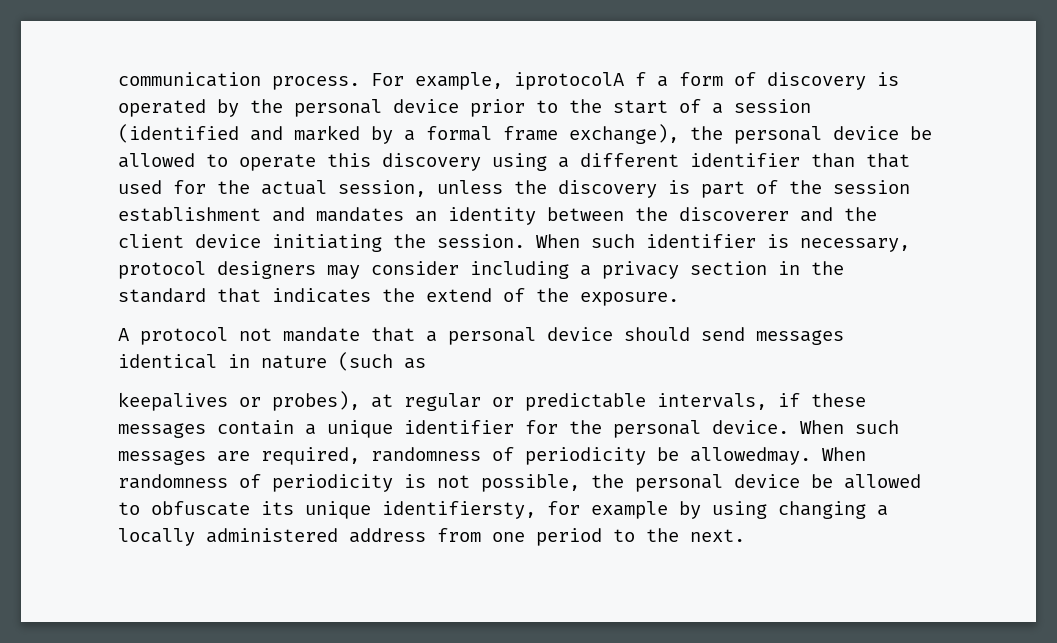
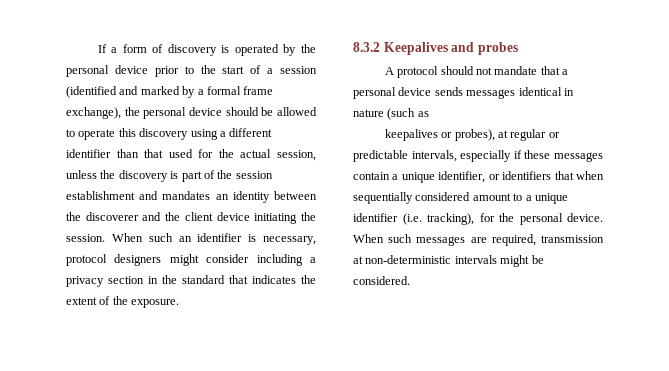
- communication process. For example, iprotocolA f a form of discovery is operated by the personal device prior to the start of a session (identified and marked by a formal frame exchange), the personal device be allowed to operate this discovery using a different identifier than that used for the actual session, unless the discovery is part of the session establishment and mandates an identity between the discoverer and the client device initiating the session.
+ If a form of discovery is operated by the personal device prior to the start of a session (identified and marked by a formal frame exchange), the personal device should be allowed to operate this discovery using a different identifier than that used for the actual session, unless the discovery is part of the session establishment and mandates an identity between the discoverer and the client device initiating the session.
- When such identifier is necessary, protocol designers may consider including a privacy section in the standard that indicates the extend of the exposure.
+ When such an identifier is necessary, protocol designers might consider including a privacy section in the standard that indicates the extent of the exposure.
+ 8.3.2 Keepalives and probes
- A protocol not mandate that a personal device should send messages identical in nature (such as
+ A protocol should not mandate that a personal device sends messages identical in nature (such as
- keepalives or probes), at regular or predictable intervals, if these messages contain a unique identifier for the personal device.
+ keepalives or probes), at regular or predictable intervals, especially if these messages contain a unique identifier, or identifiers that when sequentially considered amount to a unique identifier (i.e. tracking), for the personal device.
- When such messages are required, randomness of periodicity be allowedmay. When randomness of periodicity is not possible, the personal device be allowed to obfuscate its unique identifiersty, for example by using changing a locally administered address from one period to the next.
+ When such messages are required, transmission at non-deterministic intervals might be considered.

